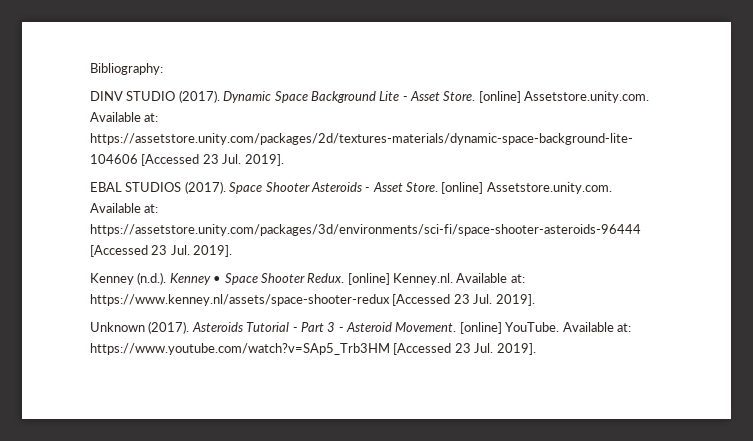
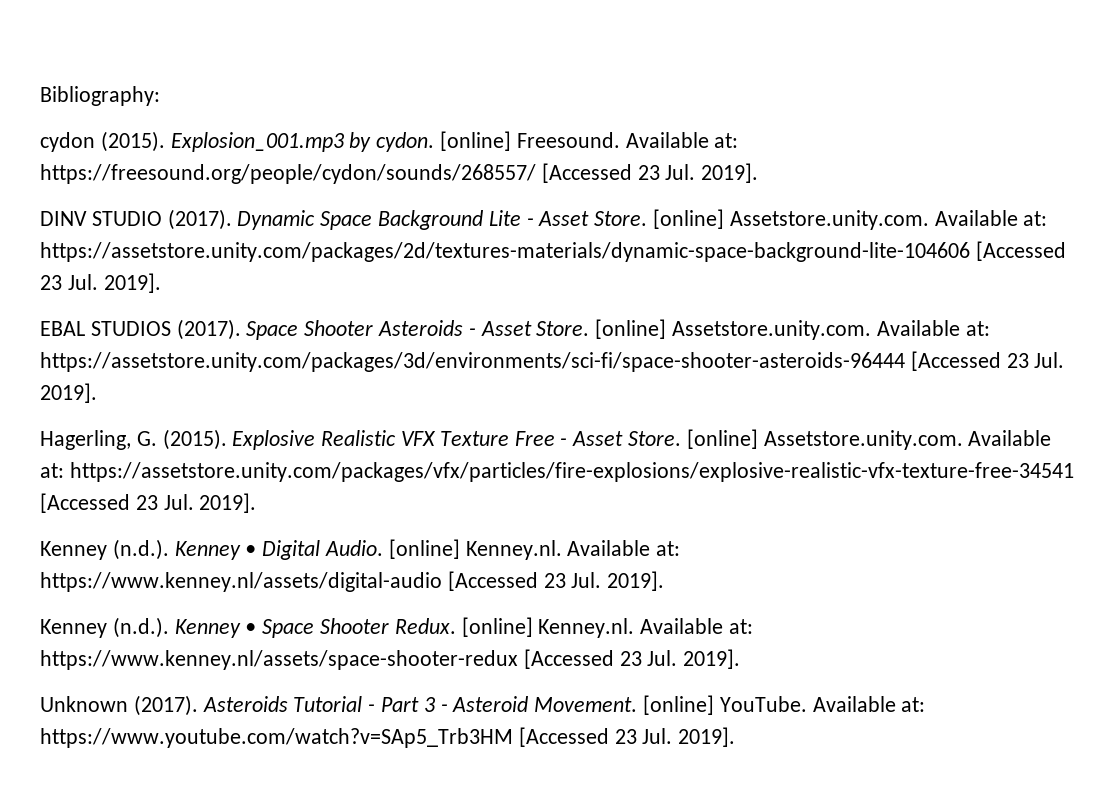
+ cydon (2015). Explosion_001.mp3 by cydon. [online] Freesound. Available at: https://freesound.org/people/cydon/sounds/268557/ [Accessed 23 Jul. 2019].
+ Hagerling, G. (2015). Explosive Realistic VFX Texture Free - Asset Store. [online] Assetstore.unity.com. Available at: https://assetstore.unity.com/packages/vfx/particles/fire-explosions/explosive-realistic-vfx-texture-free-34541 [Accessed 23 Jul. 2019].
+ Kenney (n.d.). Kenney • Digital Audio. [online] Kenney.nl. Available at: https://www.kenney.nl/assets/digital-audio [Accessed 23 Jul. 2019].

